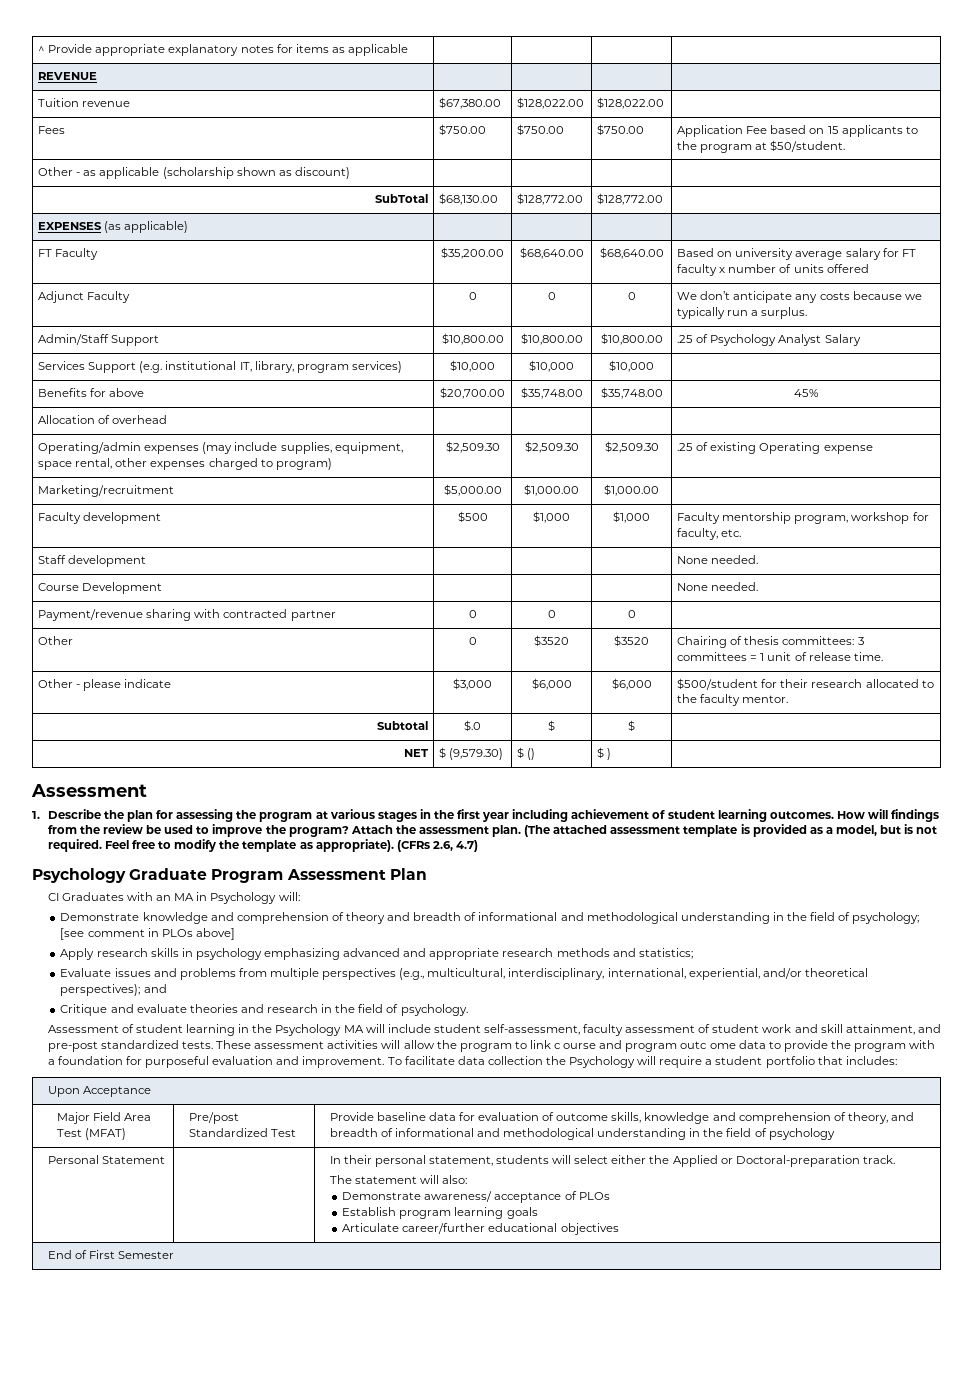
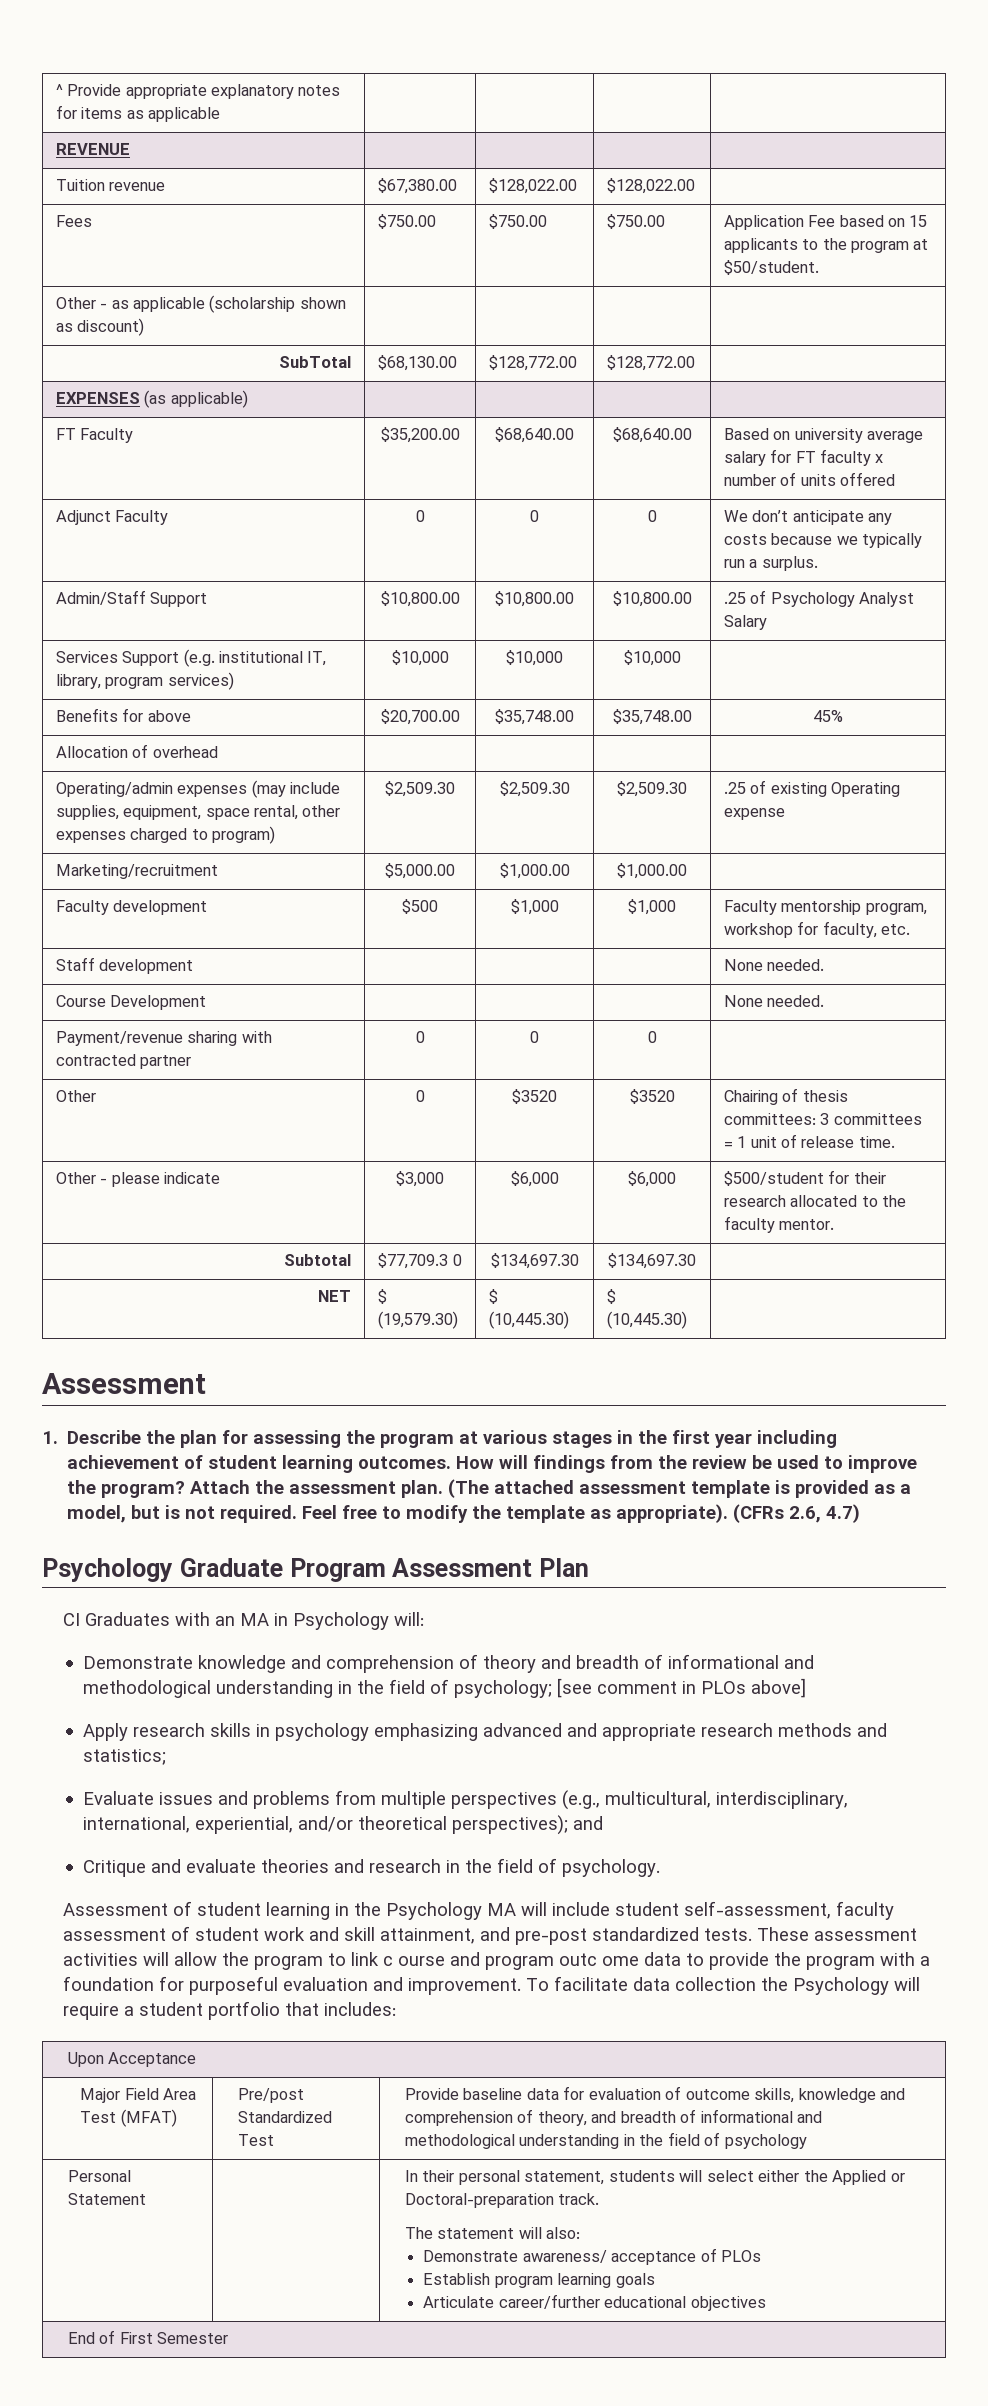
- Subtotal | $.0 | $ | $ |
+ Subtotal | $77,709.3 0 | $134,697.30 | $134,697.30 |
- NET | $ (9,579.30) | $ () | $ ) |
+ NET | $ (19,579.30) | $ (10,445.30) | $ (10,445.30) |

